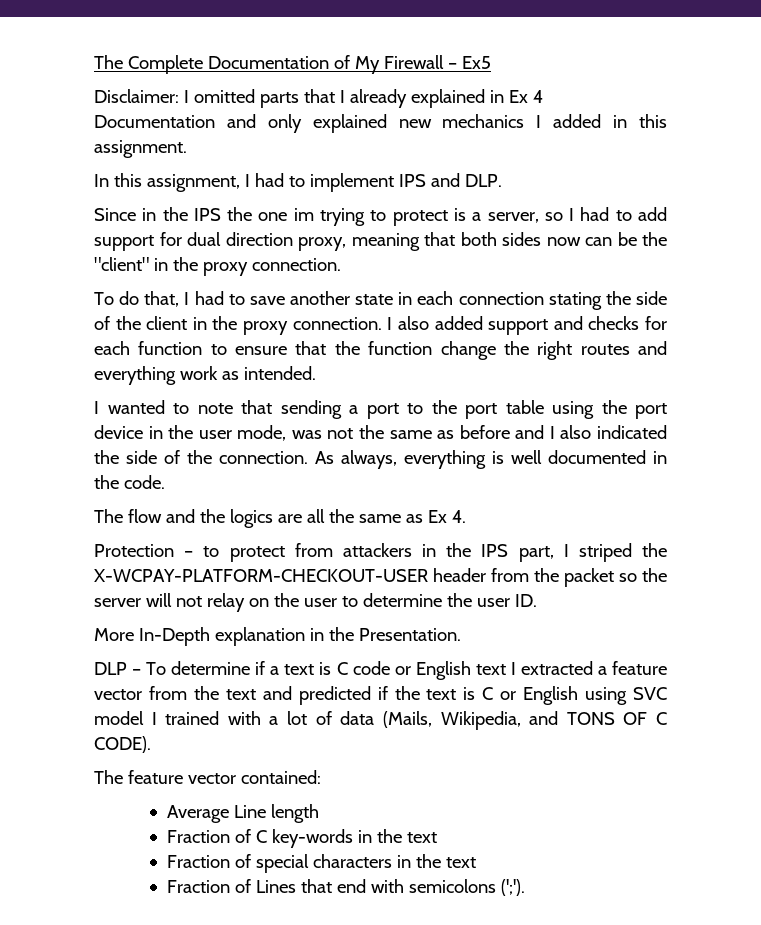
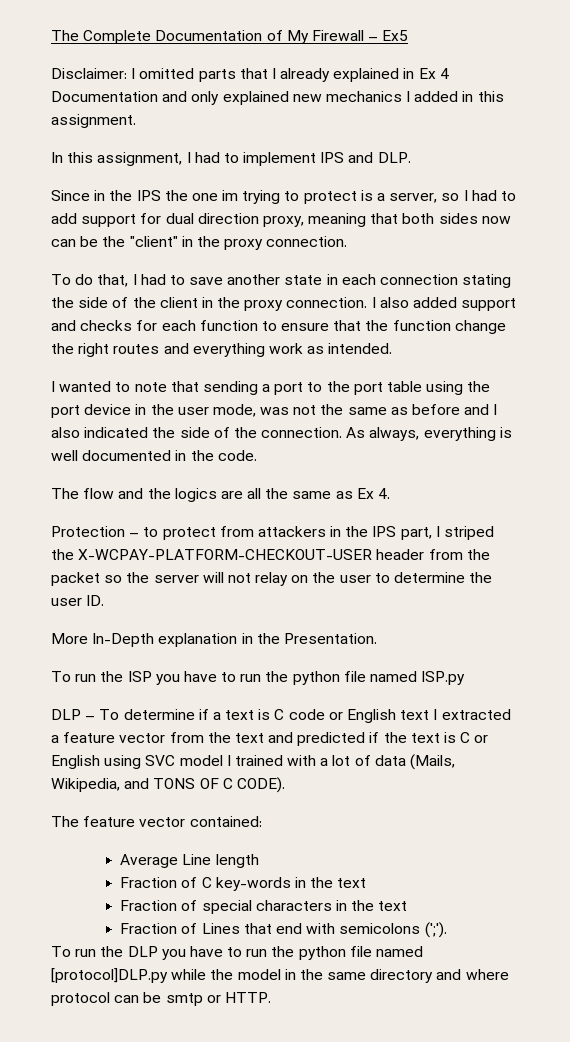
+ To run the ISP you have to run the python file named ISP.py
+ To run the DLP you have to run the python file named [protocol]DLP.py while the model in the same directory and where protocol can be smtp or HTTP.

